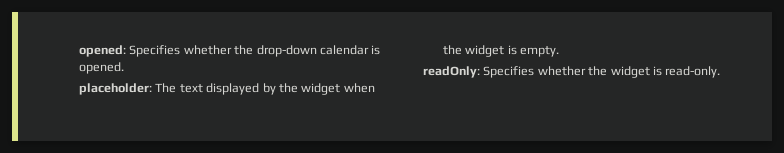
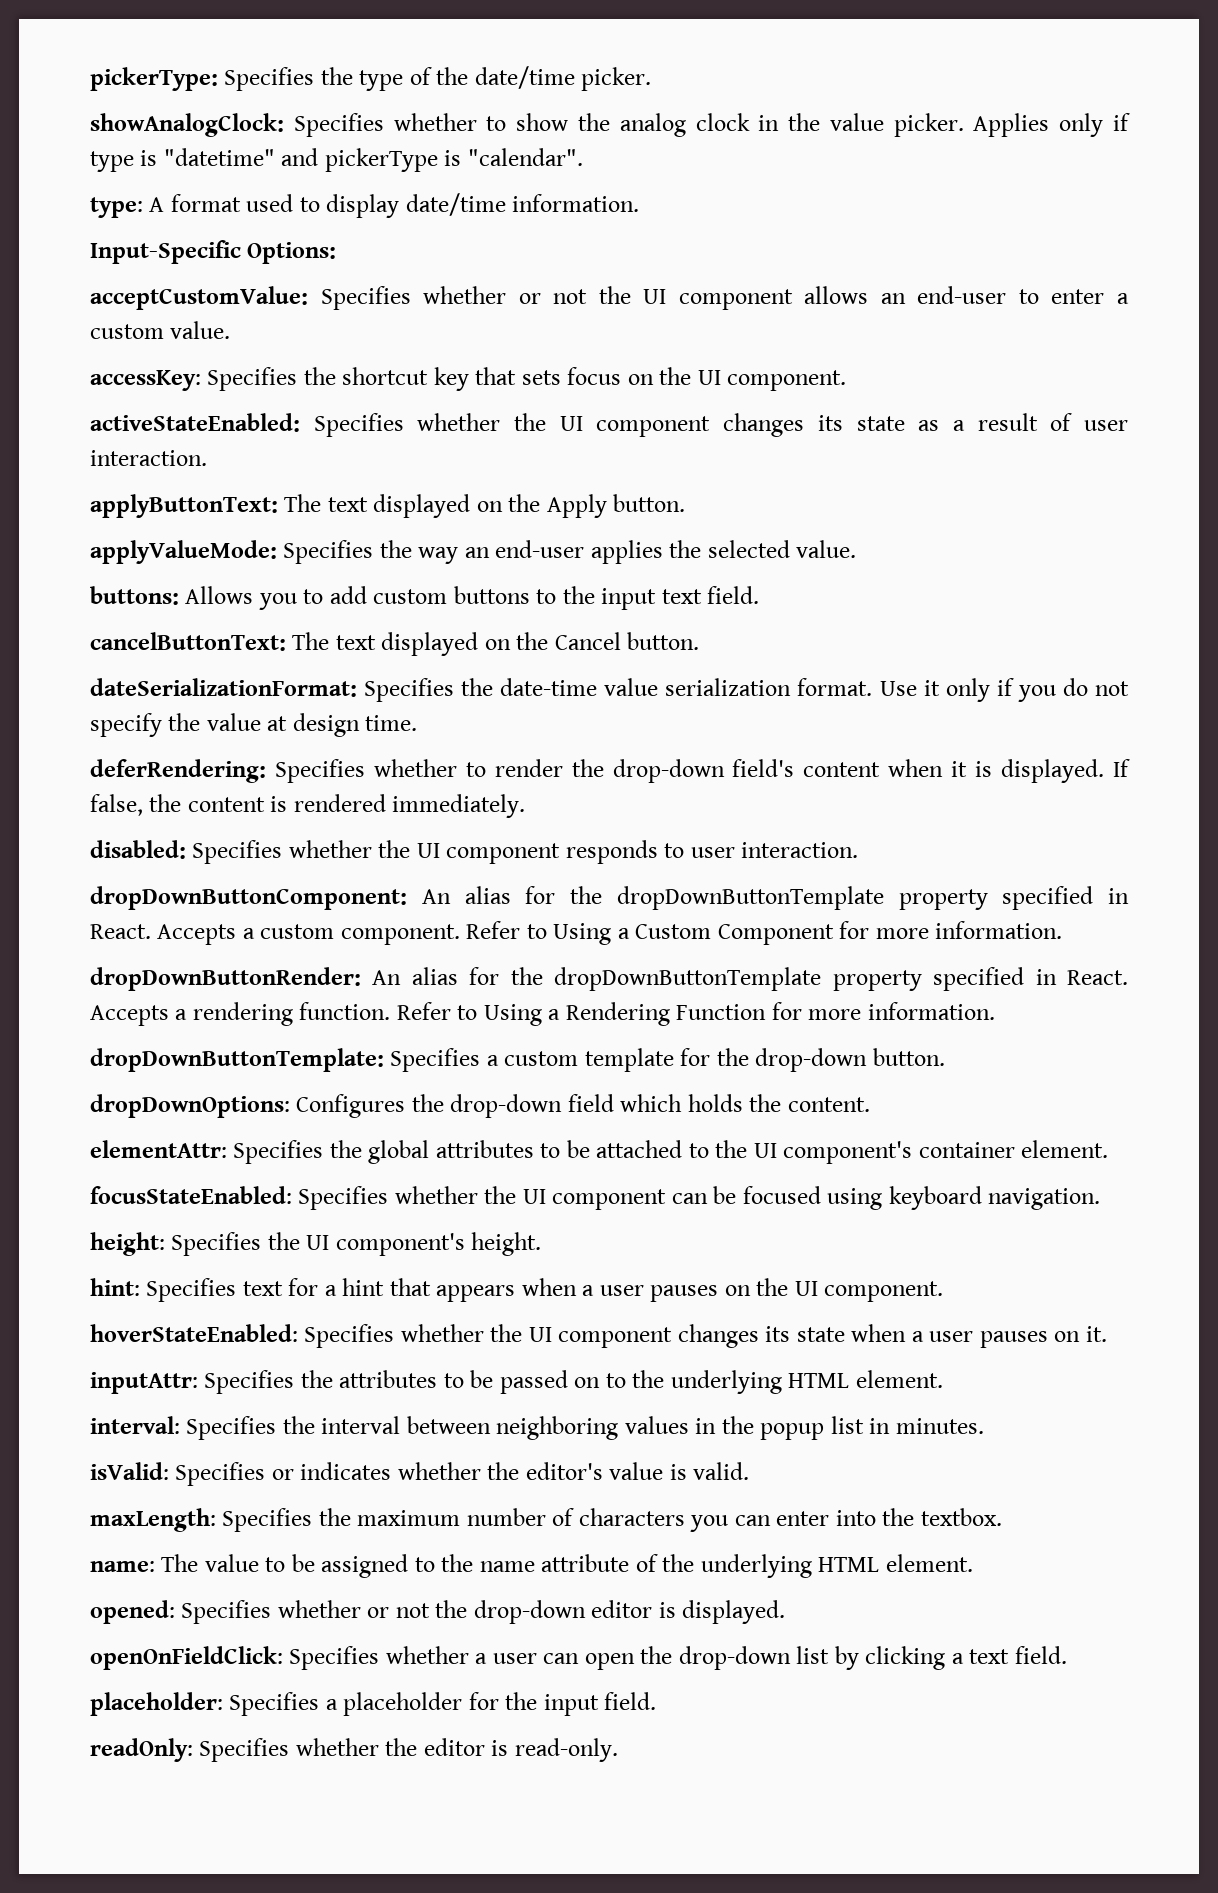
- opened: Specifies whether the drop-down calendar is opened.
- placeholder: The text displayed by the widget when the widget is empty.
+ pickerType: Specifies the type of the date/time picker.
+ showAnalogClock: Specifies whether to show the analog clock in the value picker. Applies only if type is "datetime" and pickerType is "calendar".
+ type: A format used to display date/time information.
+ Input-Specific Options:
+ acceptCustomValue: Specifies whether or not the UI component allows an end-user to enter a custom value.
+ accessKey: Specifies the shortcut key that sets focus on the UI component.
+ activeStateEnabled: Specifies whether the UI component changes its state as a result of user interaction.
+ applyButtonText: The text displayed on the Apply button.
+ applyValueMode: Specifies the way an end-user applies the selected value.
+ buttons: Allows you to add custom buttons to the input text field.
+ cancelButtonText: The text displayed on the Cancel button.
+ dateSerializationFormat: Specifies the date-time value serialization format. Use it only if you do not specify the value at design time.
+ deferRendering: Specifies whether to render the drop-down field's content when it is displayed. If false, the content is rendered immediately.
+ disabled: Specifies whether the UI component responds to user interaction.
+ dropDownButtonComponent: An alias for the dropDownButtonTemplate property specified in React. Accepts a custom component. Refer to Using a Custom Component for more information.
+ dropDownButtonRender: An alias for the dropDownButtonTemplate property specified in React. Accepts a rendering function. Refer to Using a Rendering Function for more information.
+ dropDownButtonTemplate: Specifies a custom template for the drop-down button.
+ dropDownOptions: Configures the drop-down field which holds the content.
+ elementAttr: Specifies the global attributes to be attached to the UI component's container element.
+ focusStateEnabled: Specifies whether the UI component can be focused using keyboard navigation.
+ height: Specifies the UI component's height.
+ hint: Specifies text for a hint that appears when a user pauses on the UI component.
+ hoverStateEnabled: Specifies whether the UI component changes its state when a user pauses on it.
+ inputAttr: Specifies the attributes to be passed on to the underlying HTML element.
+ interval: Specifies the interval between neighboring values in the popup list in minutes.
+ isValid: Specifies or indicates whether the editor's value is valid.
+ maxLength: Specifies the maximum number of characters you can enter into the textbox.
+ name: The value to be assigned to the name attribute of the underlying HTML element.
+ opened: Specifies whether or not the drop-down editor is displayed.
+ openOnFieldClick: Specifies whether a user can open the drop-down list by clicking a text field.
+ placeholder: Specifies a placeholder for the input field.
- readOnly: Specifies whether the widget is read-only.
+ readOnly: Specifies whether the editor is read-only.

